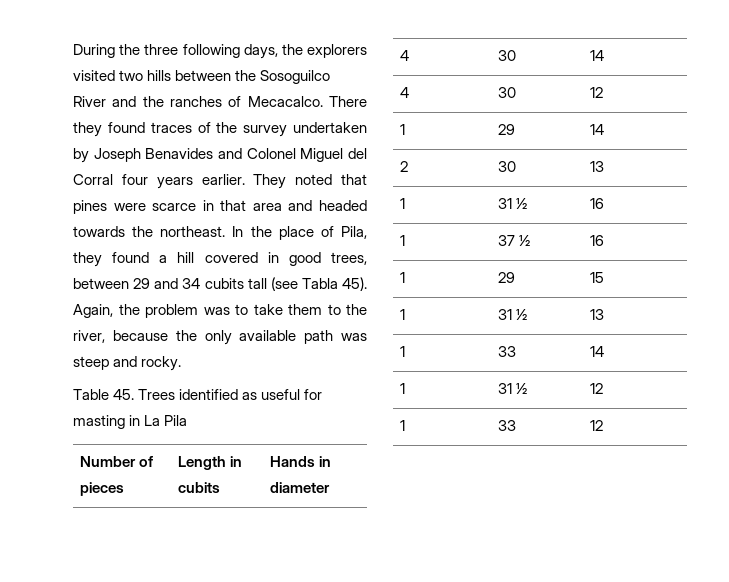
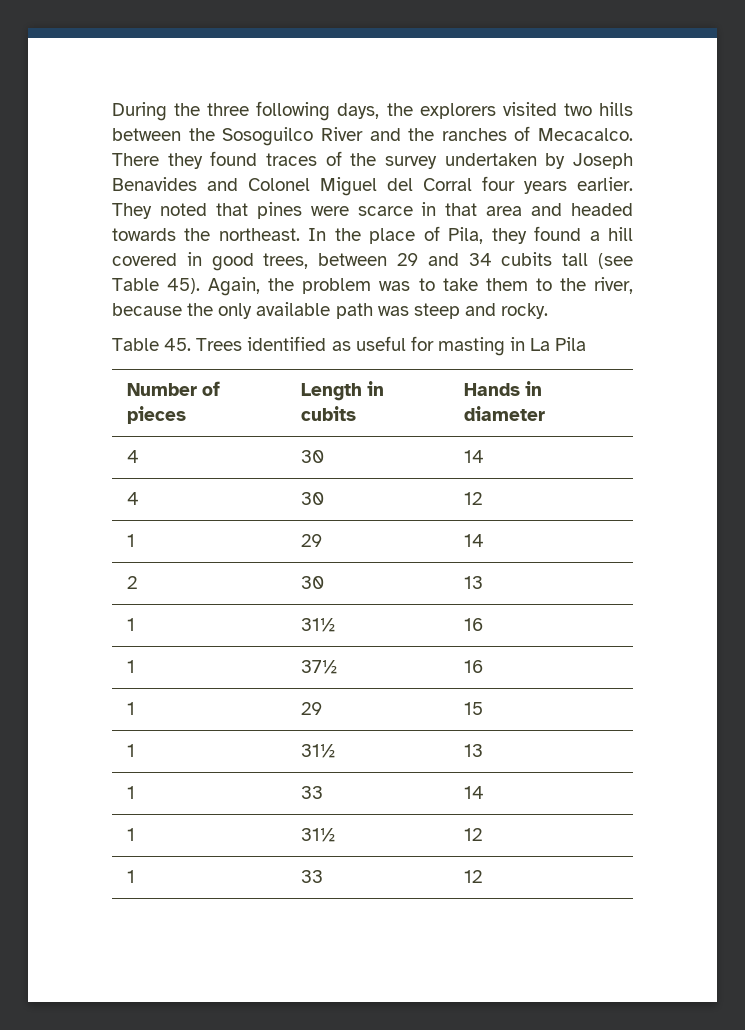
- In the place of Pila, they found a hill covered in good trees, between 29 and 34 cubits tall (see Tabla 45).
+ In the place of Pila, they found a hill covered in good trees, between 29 and 34 cubits tall (see Table 45).
- 1 | 31 ½ | 16
- 1 | 37 ½ | 16
+ 1 | 31½ | 16
+ 1 | 37½ | 16
- 1 | 31 ½ | 13
+ 1 | 31½ | 13
- 1 | 31 ½ | 12
+ 1 | 31½ | 12

